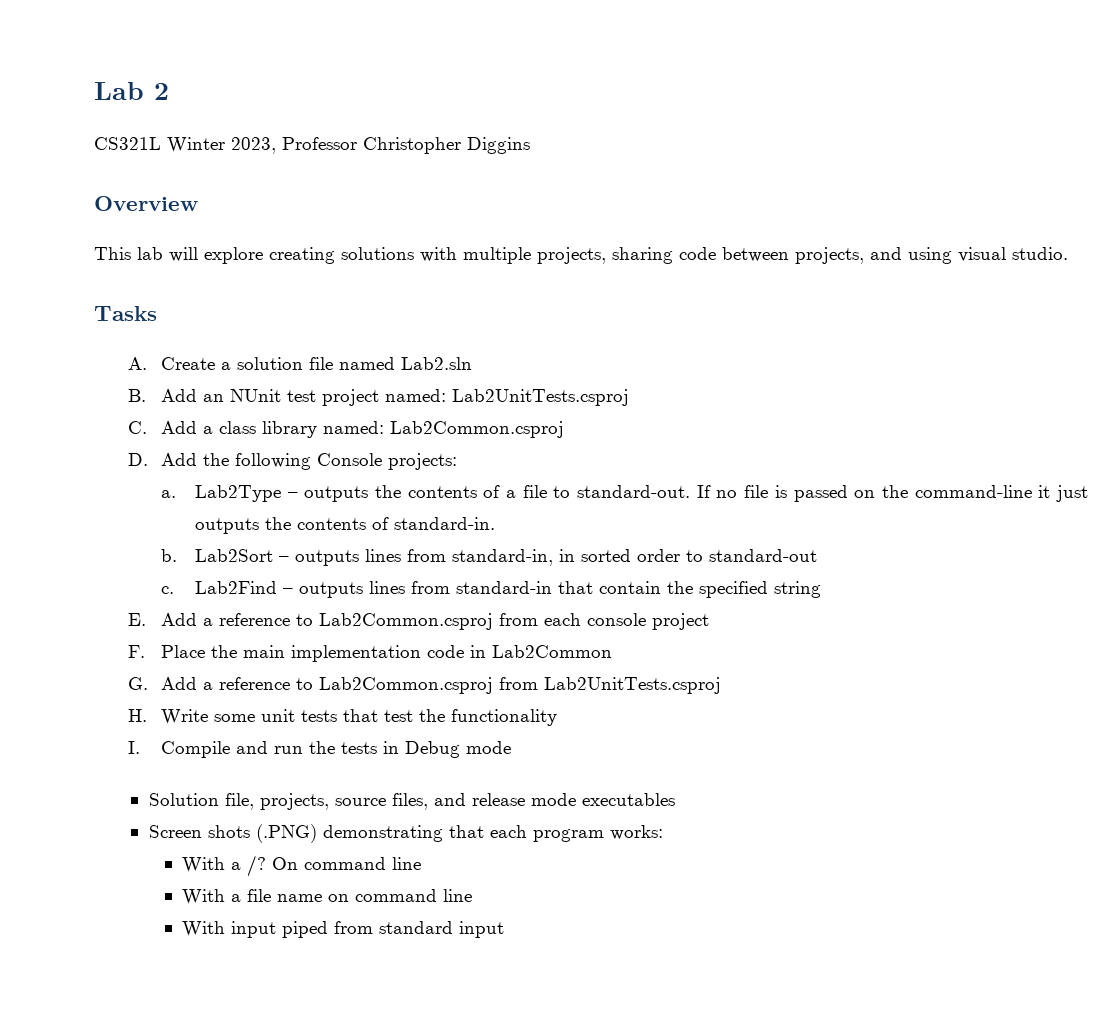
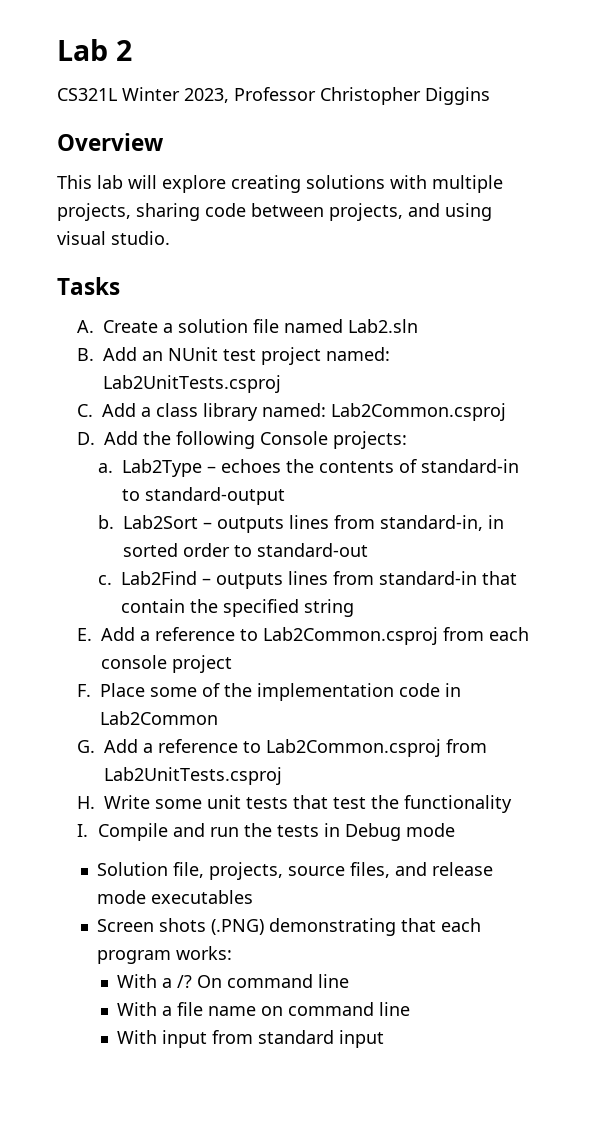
- Lab2Type – outputs the contents of a file to standard-out. If no file is passed on the command-line it just outputs the contents of standard-in.
+ Lab2Type – echoes the contents of standard-in to standard-output
- F. Place the main implementation code in Lab2Common
+ F. Place some of the implementation code in Lab2Common
- With input piped from standard input
+ With input from standard input

